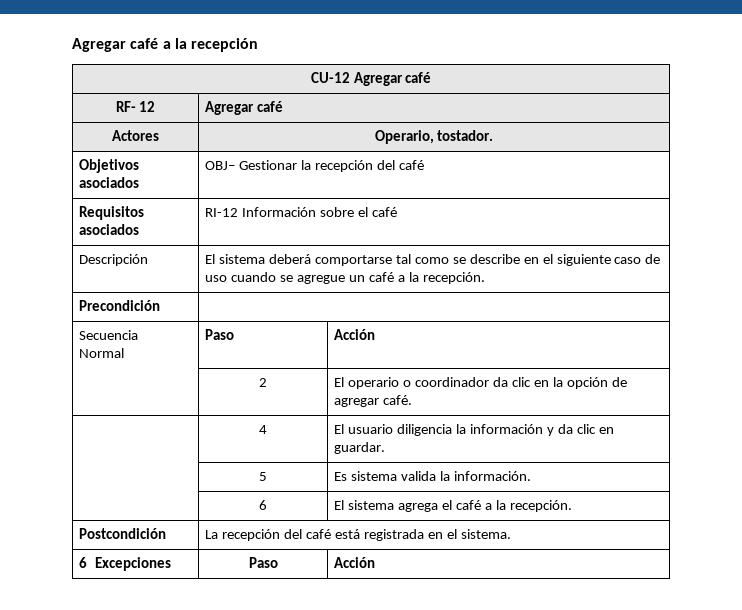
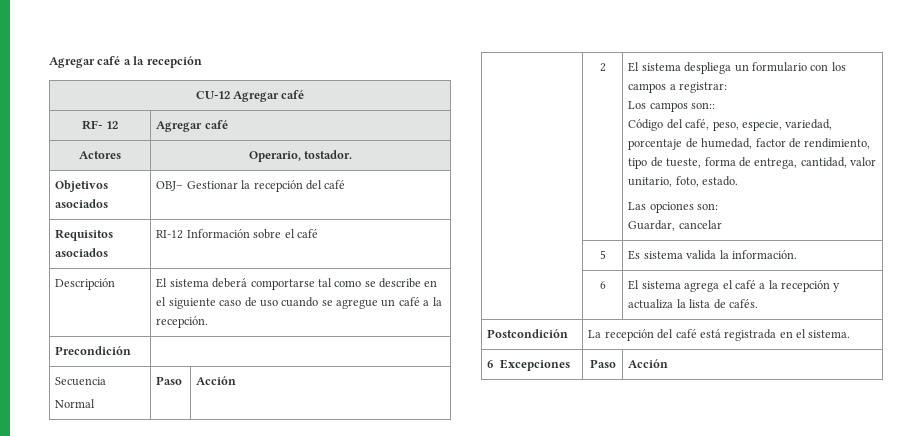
- El operario o coordinador da clic en la opción de agregar café.
- | 4 | El usuario diligencia la información y da clic en guardar.
+ El sistema despliega un formulario con los campos a registrar:
+ Los campos son::
+ Código del café, peso, especie, variedad, porcentaje de humedad, factor de rendimiento, tipo de tueste, forma de entrega, cantidad, valor unitario, foto, estado.
+ Las opciones son:
+ Guardar, cancelar
- | 6 | El sistema agrega el café a la recepción.
+ | 6 | El sistema agrega el café a la recepción y actualiza la lista de cafés.

